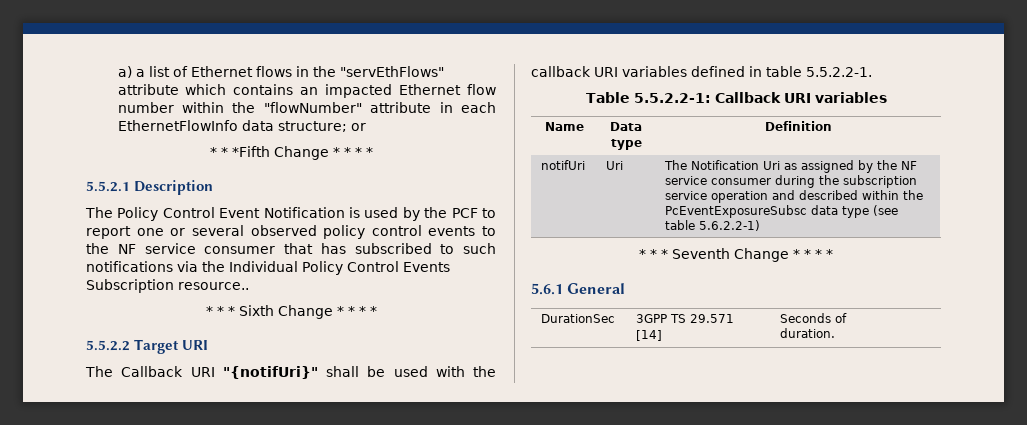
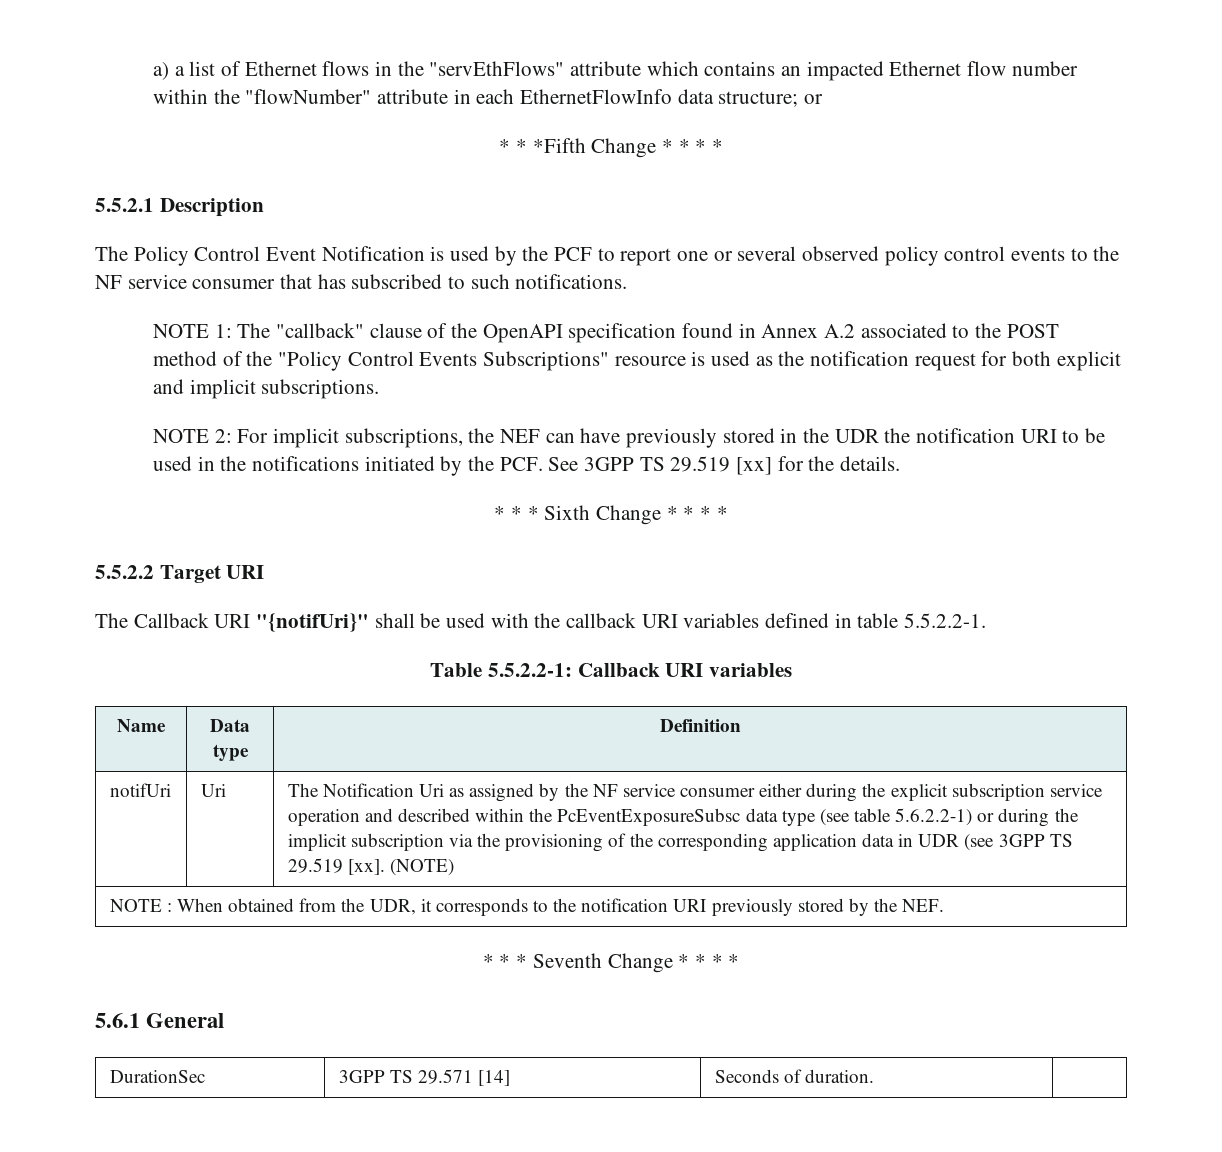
- The Policy Control Event Notification is used by the PCF to report one or several observed policy control events to the NF service consumer that has subscribed to such notifications via the Individual Policy Control Events Subscription resource..
+ The Policy Control Event Notification is used by the PCF to report one or several observed policy control events to the NF service consumer that has subscribed to such notifications.
+ NOTE 1: The "callback" clause of the OpenAPI specification found in Annex A.2 associated to the POST method of the "Policy Control Events Subscriptions" resource is used as the notification request for both explicit and implicit subscriptions.
+ NOTE 2: For implicit subscriptions, the NEF can have previously stored in the UDR the notification URI to be used in the notifications initiated by the PCF. See 3GPP TS 29.519 [xx] for the details.
- The Notification Uri as assigned by the NF service consumer during the subscription service operation and described within the PcEventExposureSubsc data type (see table 5.6.2.2-1)
+ The Notification Uri as assigned by the NF service consumer either during the explicit subscription service operation and described within the PcEventExposureSubsc data type (see table 5.6.2.2-1) or during the implicit subscription via the provisioning of the corresponding application data in UDR (see 3GPP TS 29.519 [xx]. (NOTE)
+ NOTE : When obtained from the UDR, it corresponds to the notification URI previously stored by the NEF.

